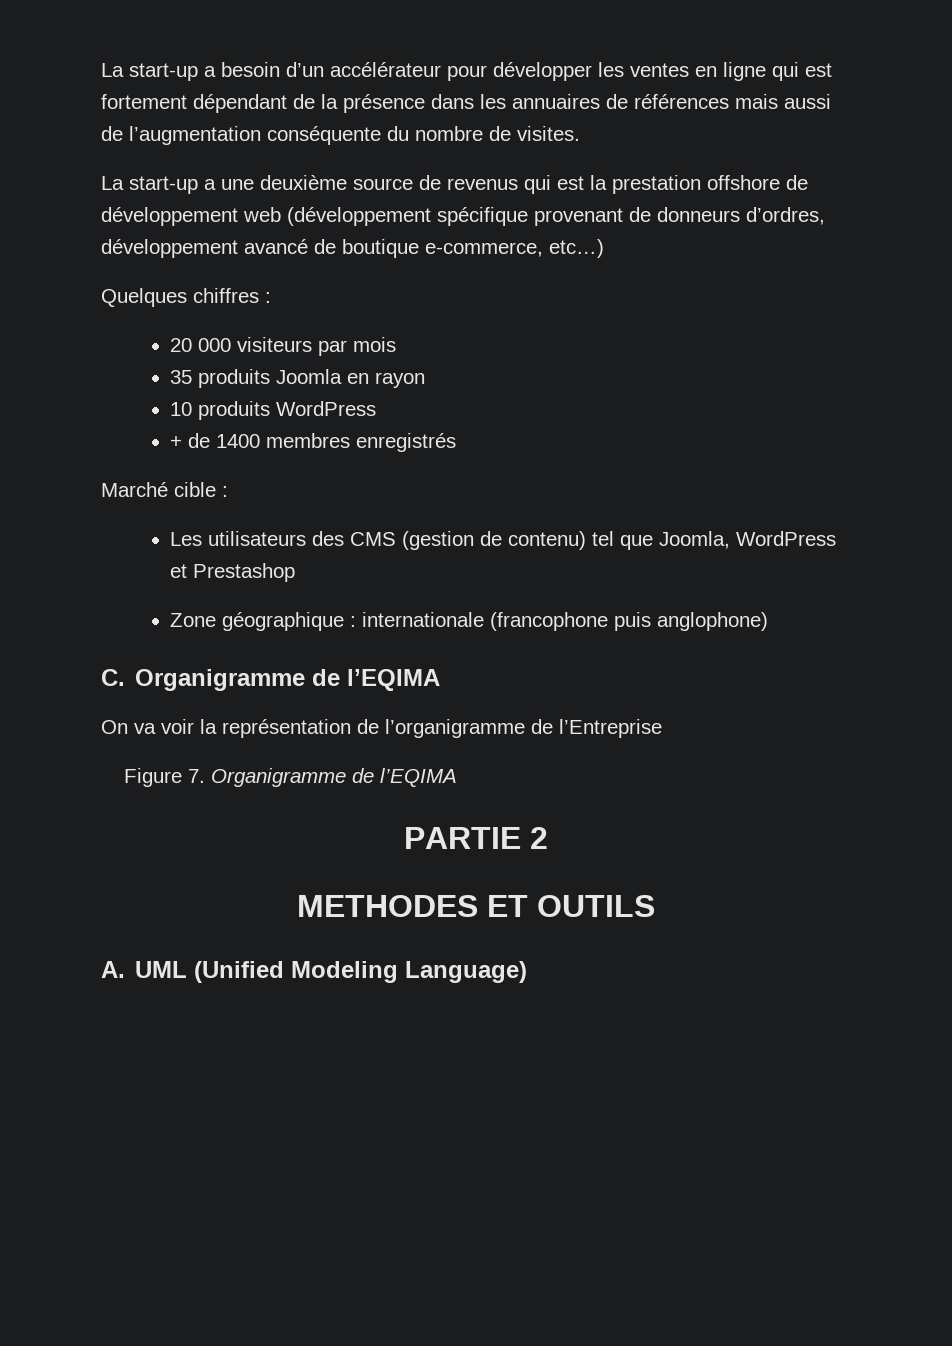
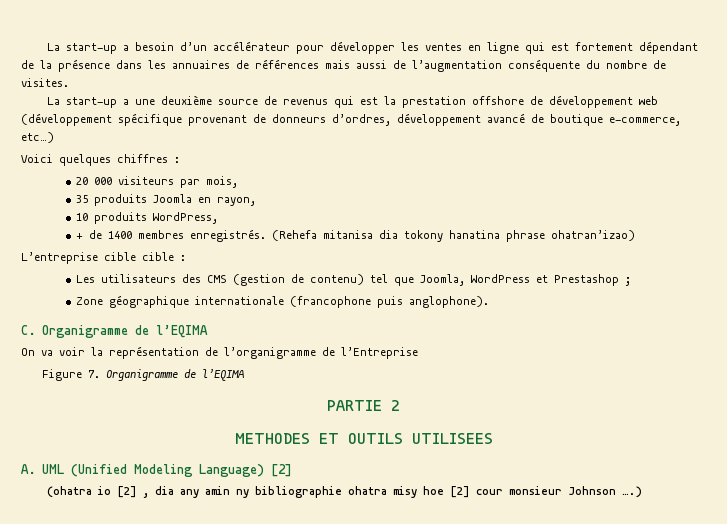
- Quelques chiffres :
+ Voici quelques chiffres :
- 20 000 visiteurs par mois
+ 20 000 visiteurs par mois,
- 35 produits Joomla en rayon
+ 35 produits Joomla en rayon,
- 10 produits WordPress
+ 10 produits WordPress,
- + de 1400 membres enregistrés
- Marché cible :
+ + de 1400 membres enregistrés. (Rehefa mitanisa dia tokony hanatina phrase ohatran’izao)
+ L’entreprise cible cible :
- Les utilisateurs des CMS (gestion de contenu) tel que Joomla, WordPress et Prestashop
+ Les utilisateurs des CMS (gestion de contenu) tel que Joomla, WordPress et Prestashop ;
- Zone géographique : internationale (francophone puis anglophone)
+ Zone géographique internationale (francophone puis anglophone).
- METHODES ET OUTILS
+ METHODES ET OUTILS UTILISEES
- A. UML (Unified Modeling Language)
+ A. UML (Unified Modeling Language) [2]
+ (ohatra io [2] , dia any amin ny bibliographie ohatra misy hoe [2] cour monsieur Johnson ….)

